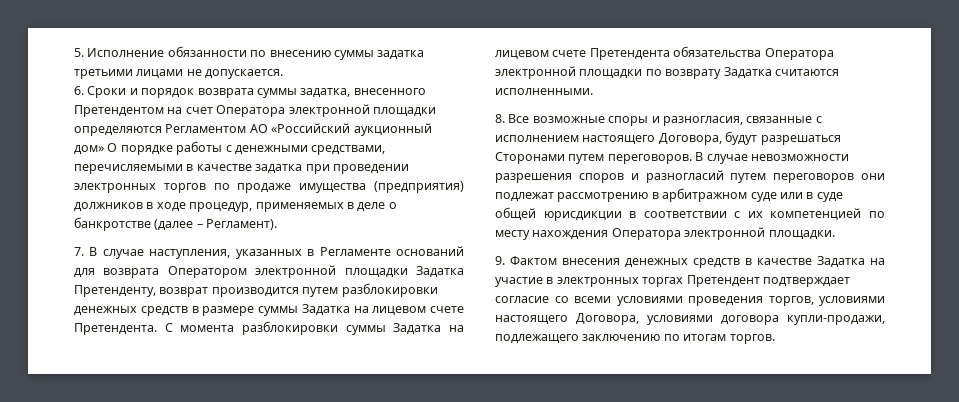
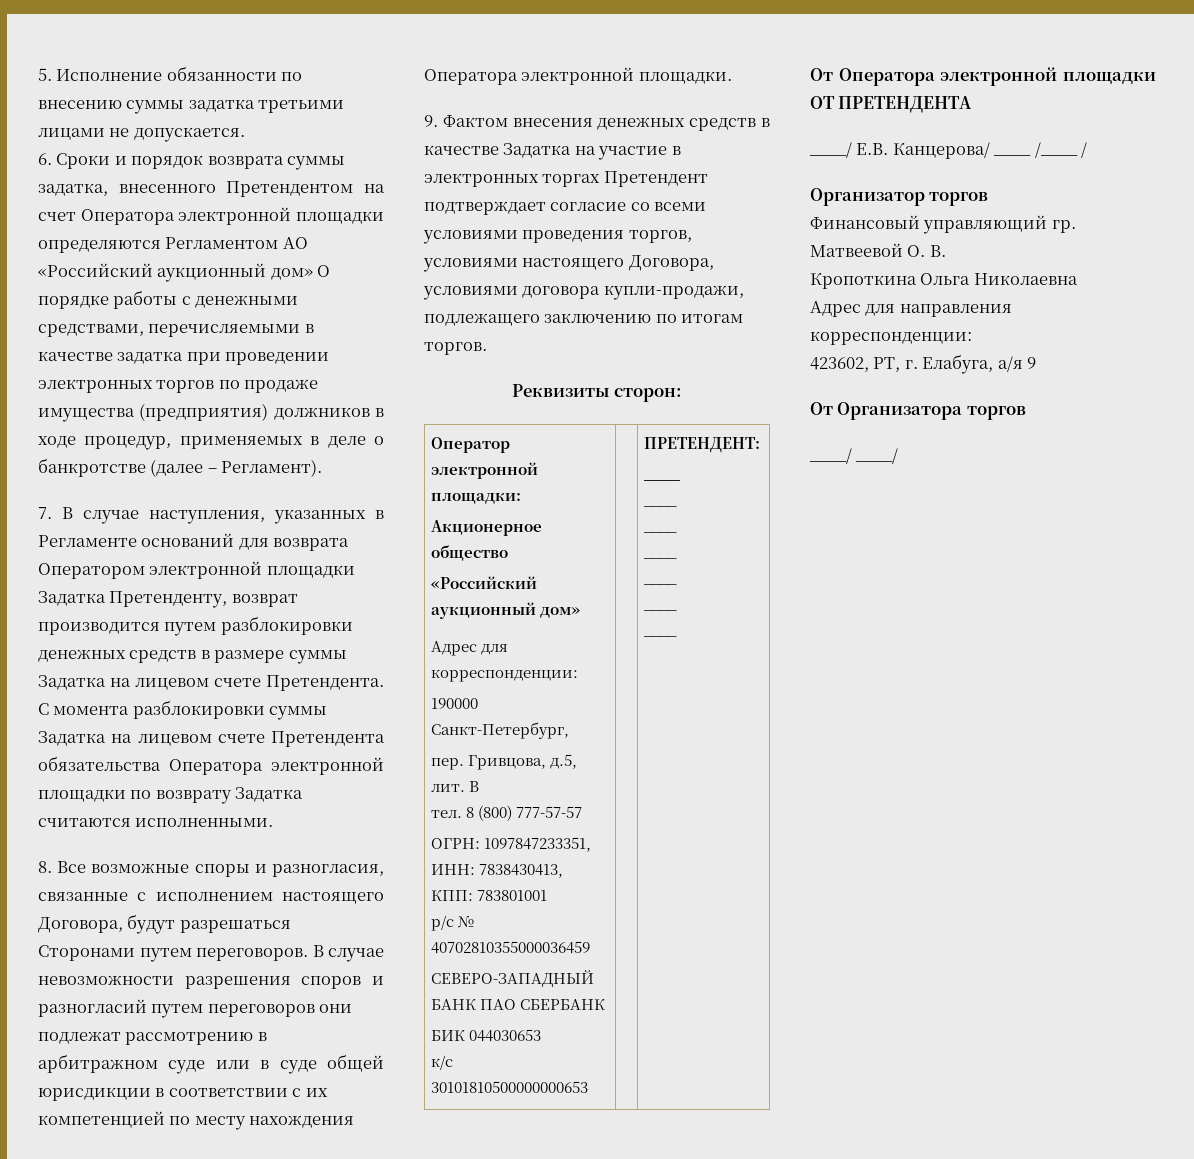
+ Реквизиты сторон:
+ Оператор электронной площадки:
+ Акционерное общество
+ «Российский аукционный дом»
+ Адрес для корреспонденции:
+ 190000 Санкт-Петербург,
+ пер. Гривцова, д.5, лит. В
+ тел. 8 (800) 777-57-57
+ ОГРН: 1097847233351, ИНН: 7838430413, КПП: 783801001
+ р/с № 40702810355000036459
+ СЕВЕРО-ЗАПАДНЫЙ БАНК ПАО СБЕРБАНК
+ БИК 044030653
+ к/с 30101810500000000653 | | ПРЕТЕНДЕНТ:
+ ____
+ ____
+ ____
+ ____
+ ____
+ ____
+ ____
+ От Оператора электронной площадки ОТ ПРЕТЕНДЕНТА
+ ____/ Е.В. Канцерова/ ____ /____ /
+ Организатор торгов
+ Финансовый управляющий гр. Матвеевой О. В.
+ Кропоткина Ольга Николаевна
+ Адрес для направления корреспонденции:
+ 423602, РТ, г. Елабуга, а/я 9
+ От Организатора торгов
+ ____/ ____/

